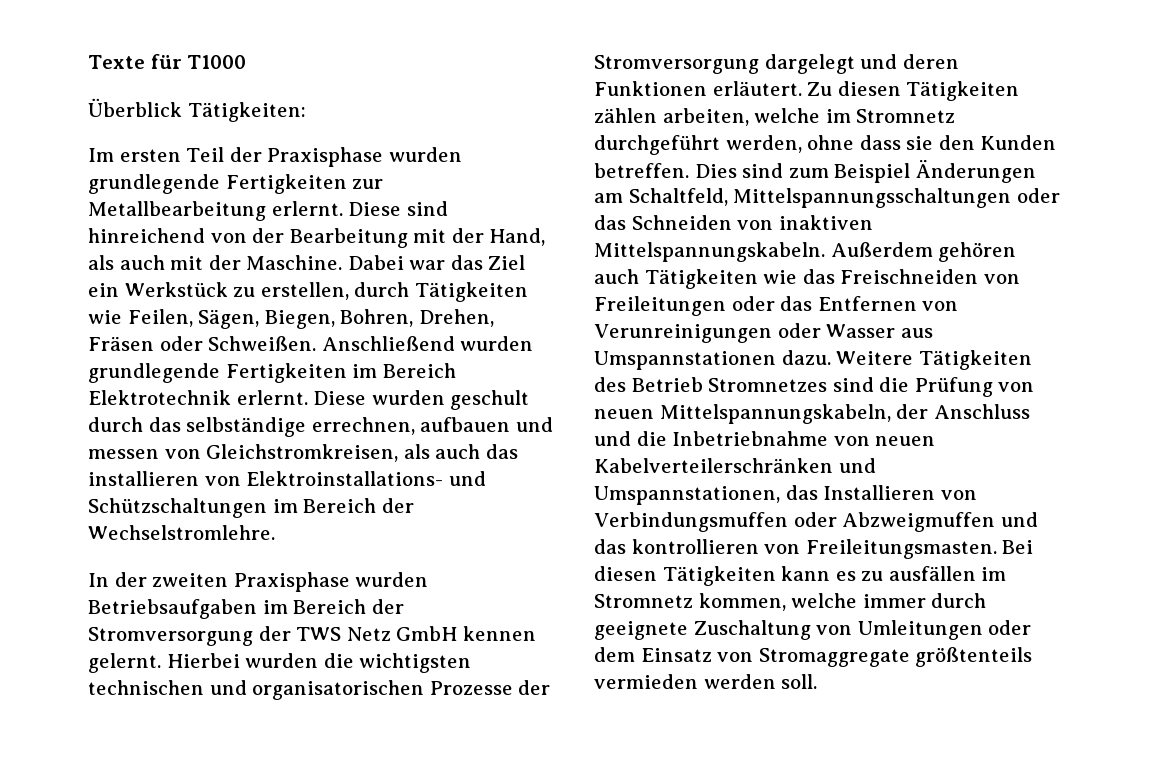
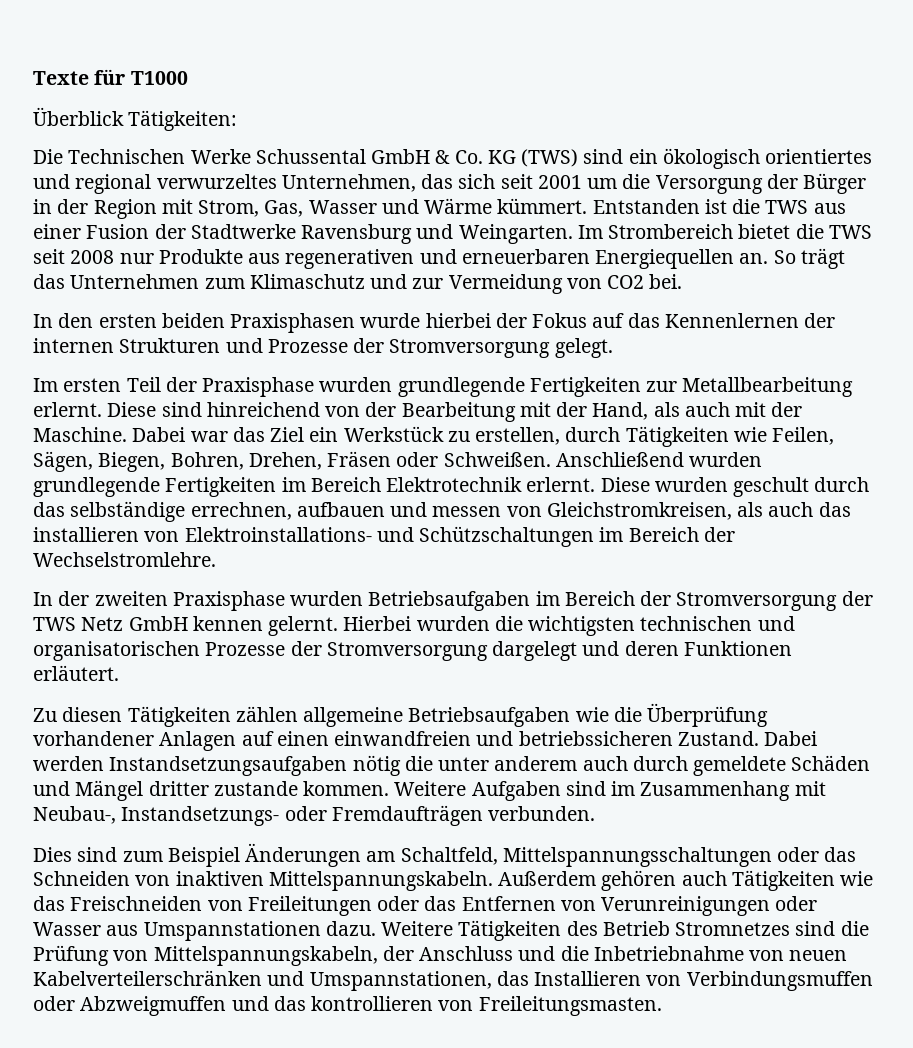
+ Die Technischen Werke Schussental GmbH & Co. KG (TWS) sind ein ökologisch orientiertes und regional verwurzeltes Unternehmen, das sich seit 2001 um die Versorgung der Bürger in der Region mit Strom, Gas, Wasser und Wärme kümmert. Entstanden ist die TWS aus einer Fusion der Stadtwerke Ravensburg und Weingarten. Im Strombereich bietet die TWS seit 2008 nur Produkte aus regenerativen und erneuerbaren Energiequellen an. So trägt das Unternehmen zum Klimaschutz und zur Vermeidung von CO2 bei.
+ In den ersten beiden Praxisphasen wurde hierbei der Fokus auf das Kennenlernen der internen Strukturen und Prozesse der Stromversorgung gelegt.
- Hierbei wurden die wichtigsten technischen und organisatorischen Prozesse der Stromversorgung dargelegt und deren Funktionen erläutert. Zu diesen Tätigkeiten zählen arbeiten, welche im Stromnetz durchgeführt werden, ohne dass sie den Kunden betreffen. Dies sind zum Beispiel Änderungen am Schaltfeld, Mittelspannungsschaltungen oder das Schneiden von inaktiven Mittelspannungskabeln.
+ Hierbei wurden die wichtigsten technischen und organisatorischen Prozesse der Stromversorgung dargelegt und deren Funktionen erläutert.
+ Zu diesen Tätigkeiten zählen allgemeine Betriebsaufgaben wie die Überprüfung vorhandener Anlagen auf einen einwandfreien und betriebssicheren Zustand. Dabei werden Instandsetzungsaufgaben nötig die unter anderem auch durch gemeldete Schäden und Mängel dritter zustande kommen. Weitere Aufgaben sind im Zusammenhang mit Neubau-, Instandsetzungs- oder Fremdaufträgen verbunden.
+ Dies sind zum Beispiel Änderungen am Schaltfeld, Mittelspannungsschaltungen oder das Schneiden von inaktiven Mittelspannungskabeln.
- Weitere Tätigkeiten des Betrieb Stromnetzes sind die Prüfung von neuen Mittelspannungskabeln, der Anschluss und die Inbetriebnahme von neuen Kabelverteilerschränken und Umspannstationen, das Installieren von Verbindungsmuffen oder Abzweigmuffen und das kontrollieren von Freileitungsmasten. Bei diesen Tätigkeiten kann es zu ausfällen im Stromnetz kommen, welche immer durch geeignete Zuschaltung von Umleitungen oder dem Einsatz von Stromaggregate größtenteils vermieden werden soll.
+ Weitere Tätigkeiten des Betrieb Stromnetzes sind die Prüfung von Mittelspannungskabeln, der Anschluss und die Inbetriebnahme von neuen Kabelverteilerschränken und Umspannstationen, das Installieren von Verbindungsmuffen oder Abzweigmuffen und das kontrollieren von Freileitungsmasten.

